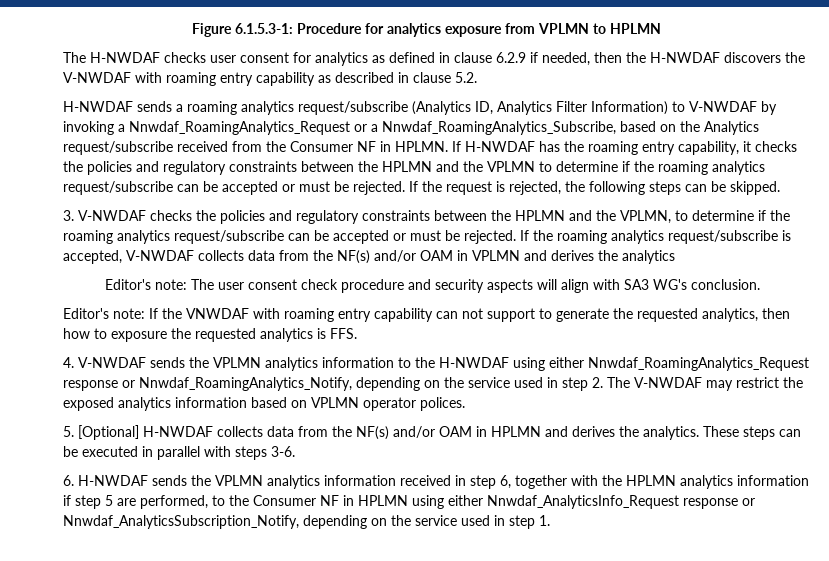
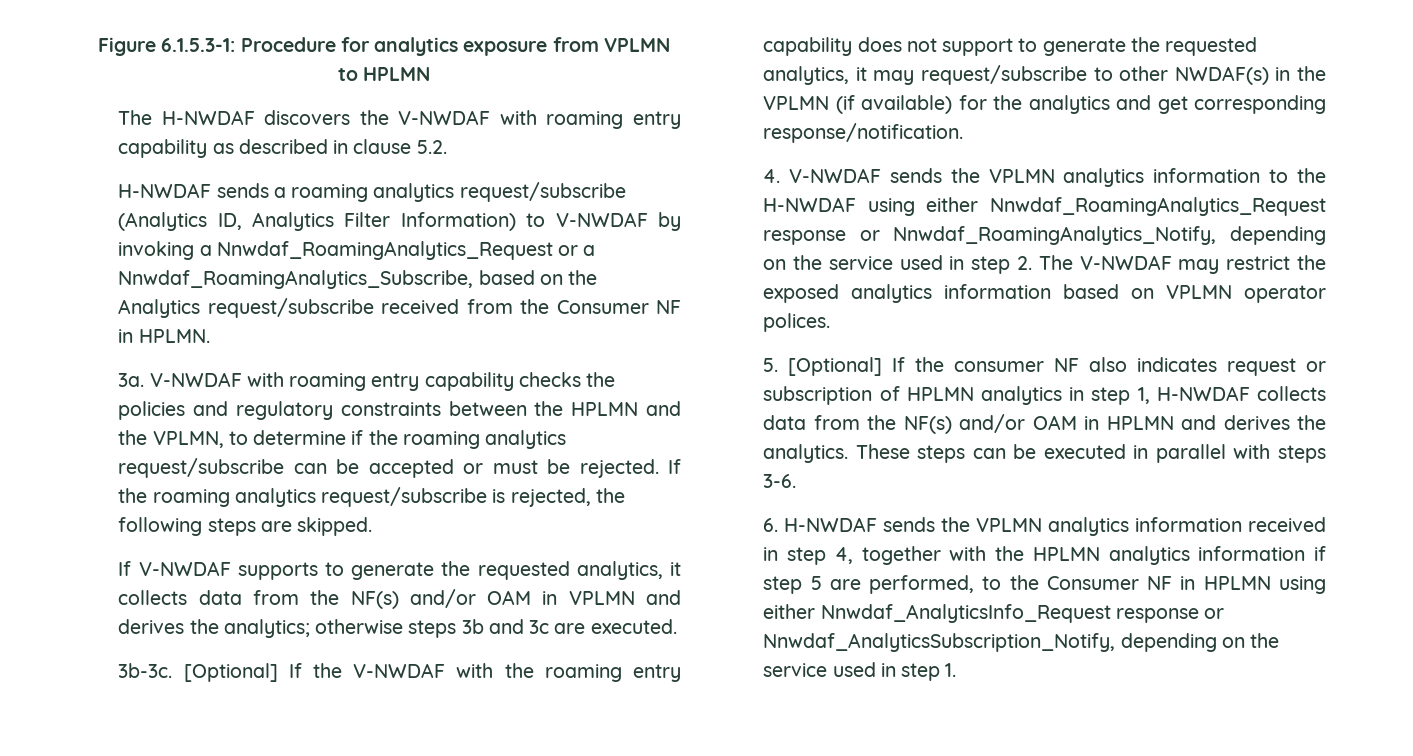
- The H-NWDAF checks user consent for analytics as defined in clause 6.2.9 if needed, then the H-NWDAF discovers the V-NWDAF with roaming entry capability as described in clause 5.2.
+ The H-NWDAF discovers the V-NWDAF with roaming entry capability as described in clause 5.2.
- H-NWDAF sends a roaming analytics request/subscribe (Analytics ID, Analytics Filter Information) to V-NWDAF by invoking a Nnwdaf_RoamingAnalytics_Request or a Nnwdaf_RoamingAnalytics_Subscribe, based on the Analytics request/subscribe received from the Consumer NF in HPLMN. If H-NWDAF has the roaming entry capability, it checks the policies and regulatory constraints between the HPLMN and the VPLMN to determine if the roaming analytics request/subscribe can be accepted or must be rejected. If the request is rejected, the following steps can be skipped.
- 3. V-NWDAF checks the policies and regulatory constraints between the HPLMN and the VPLMN, to determine if the roaming analytics request/subscribe can be accepted or must be rejected.
+ H-NWDAF sends a roaming analytics request/subscribe (Analytics ID, Analytics Filter Information) to V-NWDAF by invoking a Nnwdaf_RoamingAnalytics_Request or a Nnwdaf_RoamingAnalytics_Subscribe, based on the Analytics request/subscribe received from the Consumer NF in HPLMN.
+ 3a. V-NWDAF with roaming entry capability checks the policies and regulatory constraints between the HPLMN and the VPLMN, to determine if the roaming analytics request/subscribe can be accepted or must be rejected.
- If the roaming analytics request/subscribe is accepted, V-NWDAF collects data from the NF(s) and/or OAM in VPLMN and derives the analytics
- Editor's note: The user consent check procedure and security aspects will align with SA3 WG's conclusion.
- Editor's note: If the VNWDAF with roaming entry capability can not support to generate the requested analytics, then how to exposure the requested analytics is FFS.
+ If the roaming analytics request/subscribe is rejected, the following steps are skipped.
+ If V-NWDAF supports to generate the requested analytics, it collects data from the NF(s) and/or OAM in VPLMN and derives the analytics; otherwise steps 3b and 3c are executed.
+ 3b-3c. [Optional] If the V-NWDAF with the roaming entry capability does not support to generate the requested analytics, it may request/subscribe to other NWDAF(s) in the VPLMN (if available) for the analytics and get corresponding response/notification.
- 5. [Optional] H-NWDAF collects data from the NF(s) and/or OAM in HPLMN and derives the analytics.
+ 5. [Optional] If the consumer NF also indicates request or subscription of HPLMN analytics in step 1, H-NWDAF collects data from the NF(s) and/or OAM in HPLMN and derives the analytics.
- 6. H-NWDAF sends the VPLMN analytics information received in step 6, together with the HPLMN analytics information if step 5 are performed, to the Consumer NF in HPLMN using either Nnwdaf_AnalyticsInfo_Request response or Nnwdaf_AnalyticsSubscription_Notify, depending on the service used in step 1.
+ 6. H-NWDAF sends the VPLMN analytics information received in step 4, together with the HPLMN analytics information if step 5 are performed, to the Consumer NF in HPLMN using either Nnwdaf_AnalyticsInfo_Request response or Nnwdaf_AnalyticsSubscription_Notify, depending on the service used in step 1.

